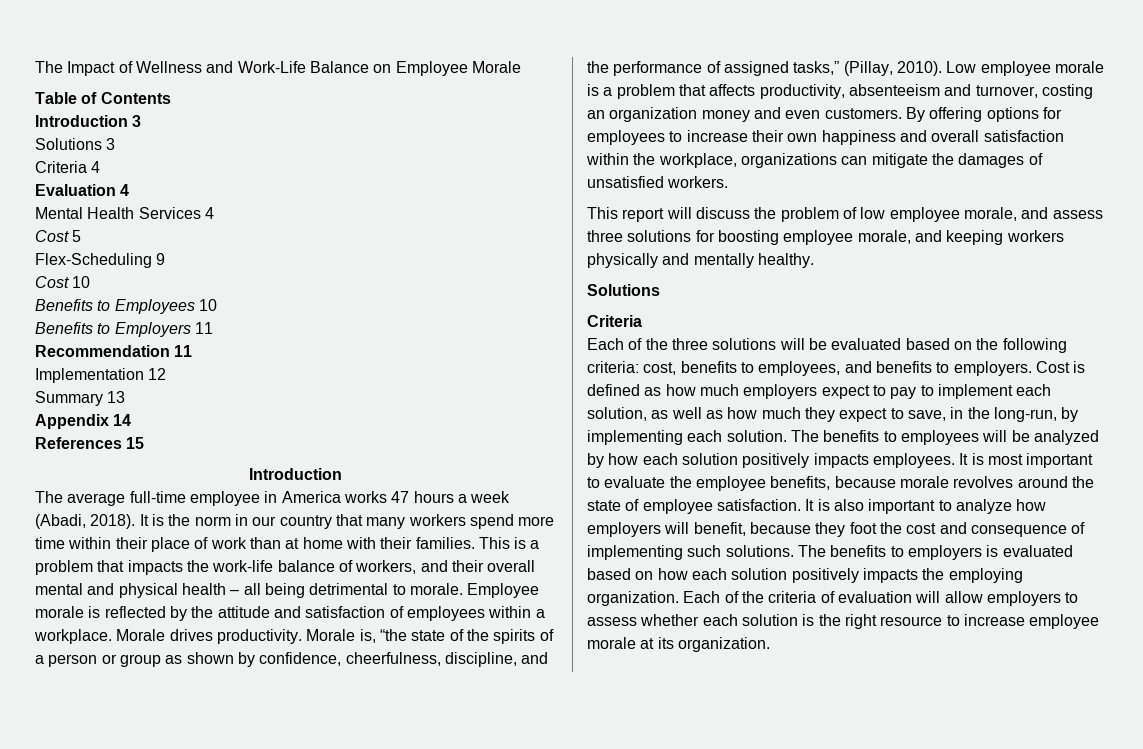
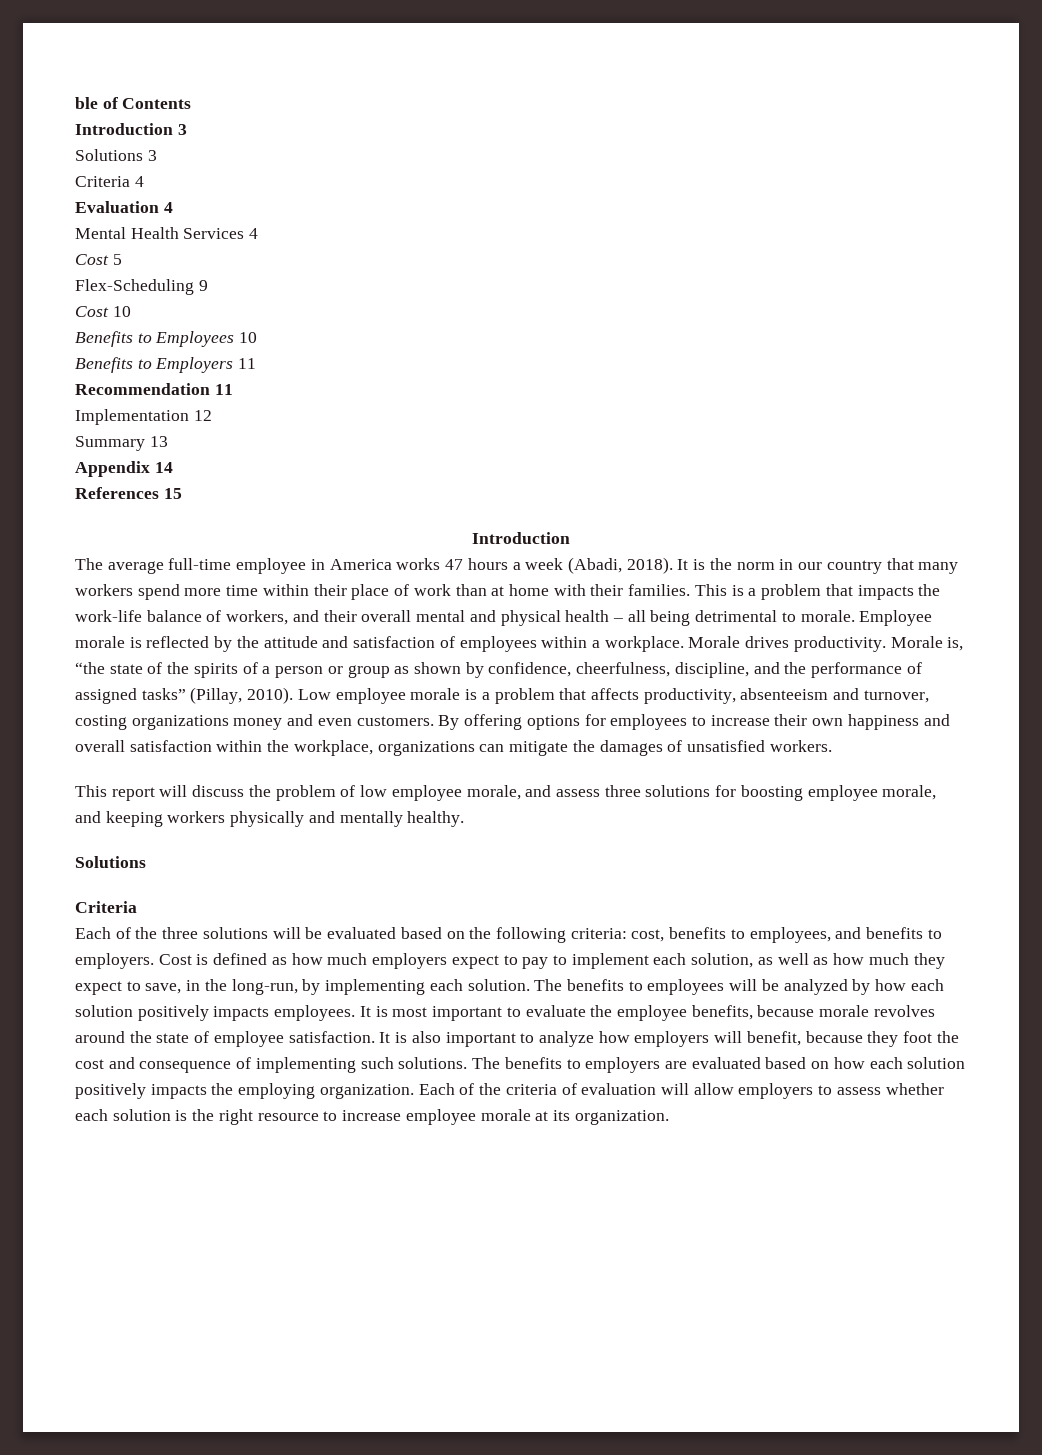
- The Impact of Wellness and Work-Life Balance on Employee Morale
- Table of Contents
+ ble of Contents
- Morale is, “the state of the spirits of a person or group as shown by confidence, cheerfulness, discipline, and the performance of assigned tasks,” (Pillay, 2010).
+ Morale is, “the state of the spirits of a person or group as shown by confidence, cheerfulness, discipline, and the performance of assigned tasks” (Pillay, 2010).
- Low employee morale is a problem that affects productivity, absenteeism and turnover, costing an organization money and even customers.
+ Low employee morale is a problem that affects productivity, absenteeism and turnover, costing organizations money and even customers.
- The benefits to employers is evaluated based on how each solution positively impacts the employing organization.
+ The benefits to employers are evaluated based on how each solution positively impacts the employing organization.

